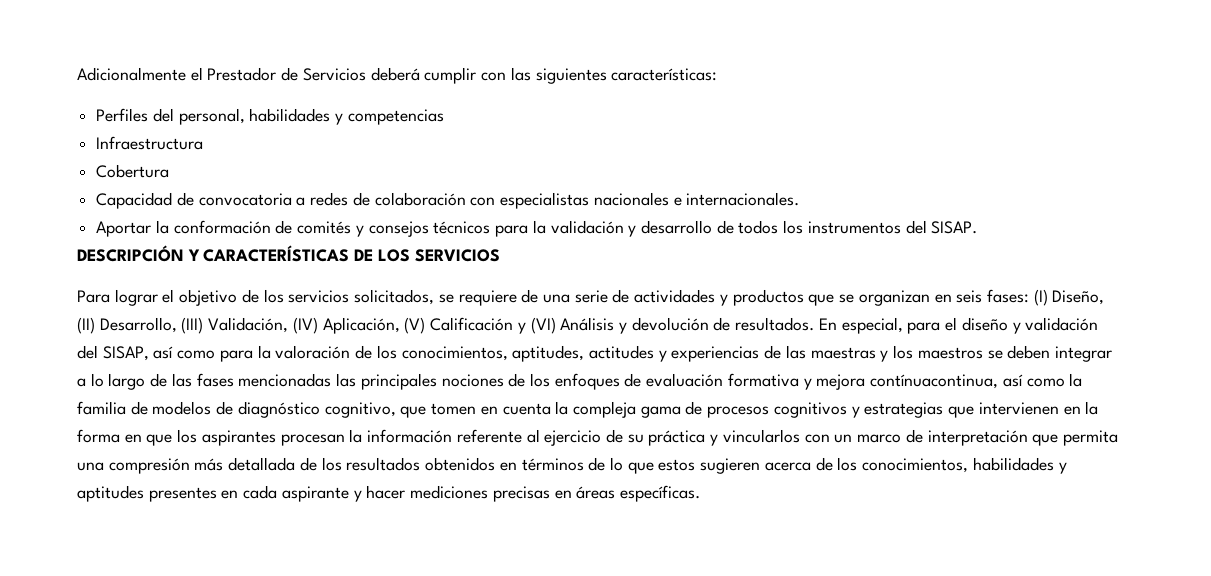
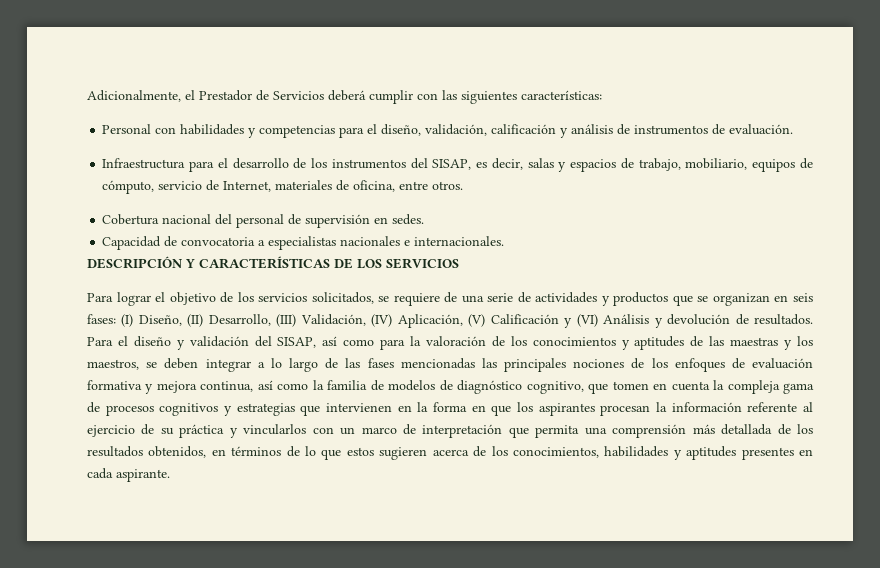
- Adicionalmente el Prestador de Servicios deberá cumplir con las siguientes características:
+ Adicionalmente, el Prestador de Servicios deberá cumplir con las siguientes características:
- Perfiles del personal, habilidades y competencias
- Infraestructura
- Cobertura
+ Personal con habilidades y competencias para el diseño, validación, calificación y análisis de instrumentos de evaluación.
+ Infraestructura para el desarrollo de los instrumentos del SISAP, es decir, salas y espacios de trabajo, mobiliario, equipos de cómputo, servicio de Internet, materiales de oficina, entre otros.
+ Cobertura nacional del personal de supervisión en sedes.
- Capacidad de convocatoria a redes de colaboración con especialistas nacionales e internacionales.
+ Capacidad de convocatoria a especialistas nacionales e internacionales.
- Aportar la conformación de comités y consejos técnicos para la validación y desarrollo de todos los instrumentos del SISAP.
- En especial, para el diseño y validación del SISAP, así como para la valoración de los conocimientos, aptitudes, actitudes y experiencias de las maestras y los maestros se deben integrar a lo largo de las fases mencionadas las principales nociones de los enfoques de evaluación formativa y mejora contínuacontinua, así como la familia de modelos de diagnóstico cognitivo, que tomen en cuenta la compleja gama de procesos cognitivos y estrategias que intervienen en la forma en que los aspirantes procesan la información referente al ejercicio de su práctica y vincularlos con un marco de interpretación que permita una compresión más detallada de los resultados obtenidos en términos de lo que estos sugieren acerca de los conocimientos, habilidades y aptitudes presentes en cada aspirante y hacer mediciones precisas en áreas específicas.
+ Para el diseño y validación del SISAP, así como para la valoración de los conocimientos y aptitudes de las maestras y los maestros, se deben integrar a lo largo de las fases mencionadas las principales nociones de los enfoques de evaluación formativa y mejora continua, así como la familia de modelos de diagnóstico cognitivo, que tomen en cuenta la compleja gama de procesos cognitivos y estrategias que intervienen en la forma en que los aspirantes procesan la información referente al ejercicio de su práctica y vincularlos con un marco de interpretación que permita una comprensión más detallada de los resultados obtenidos, en términos de lo que estos sugieren acerca de los conocimientos, habilidades y aptitudes presentes en cada aspirante.

